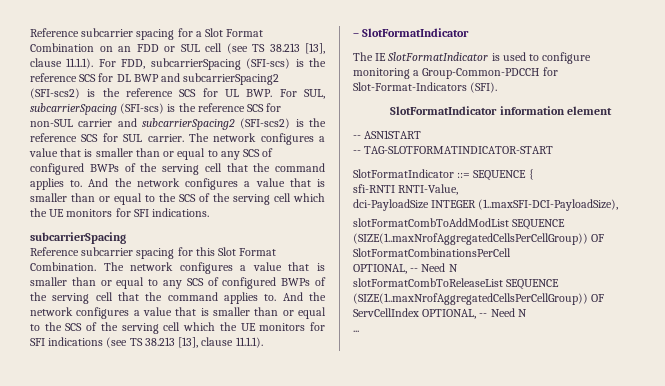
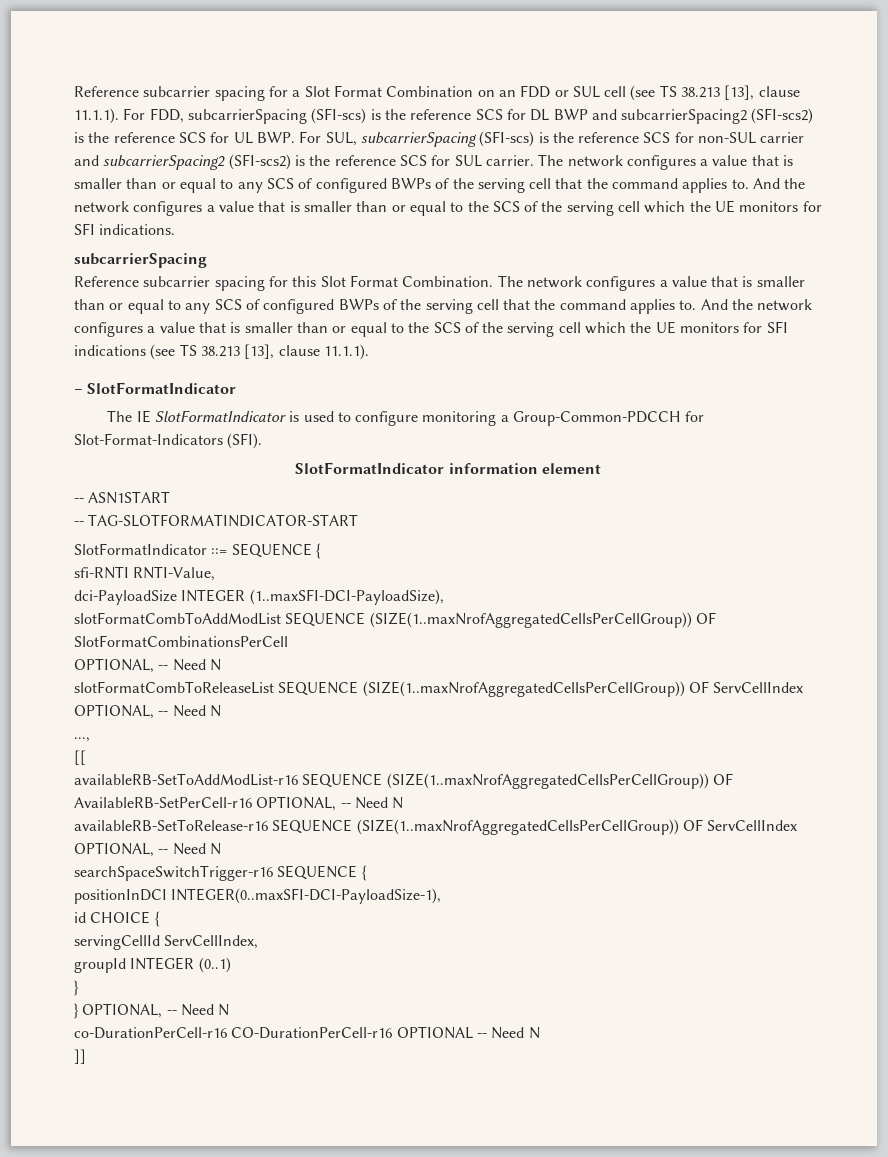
- ...
+ ...,
+ [[
+ availableRB-SetToAddModList-r16 SEQUENCE (SIZE(1..maxNrofAggregatedCellsPerCellGroup)) OF AvailableRB-SetPerCell-r16 OPTIONAL, -- Need N
+ availableRB-SetToRelease-r16 SEQUENCE (SIZE(1..maxNrofAggregatedCellsPerCellGroup)) OF ServCellIndex OPTIONAL, -- Need N
+ searchSpaceSwitchTrigger-r16 SEQUENCE {
+ positionInDCI INTEGER(0..maxSFI-DCI-PayloadSize-1),
+ id CHOICE {
+ servingCellId ServCellIndex,
+ groupId INTEGER (0..1)
+ }
+ } OPTIONAL, -- Need N
+ co-DurationPerCell-r16 CO-DurationPerCell-r16 OPTIONAL -- Need N
+ ]]

